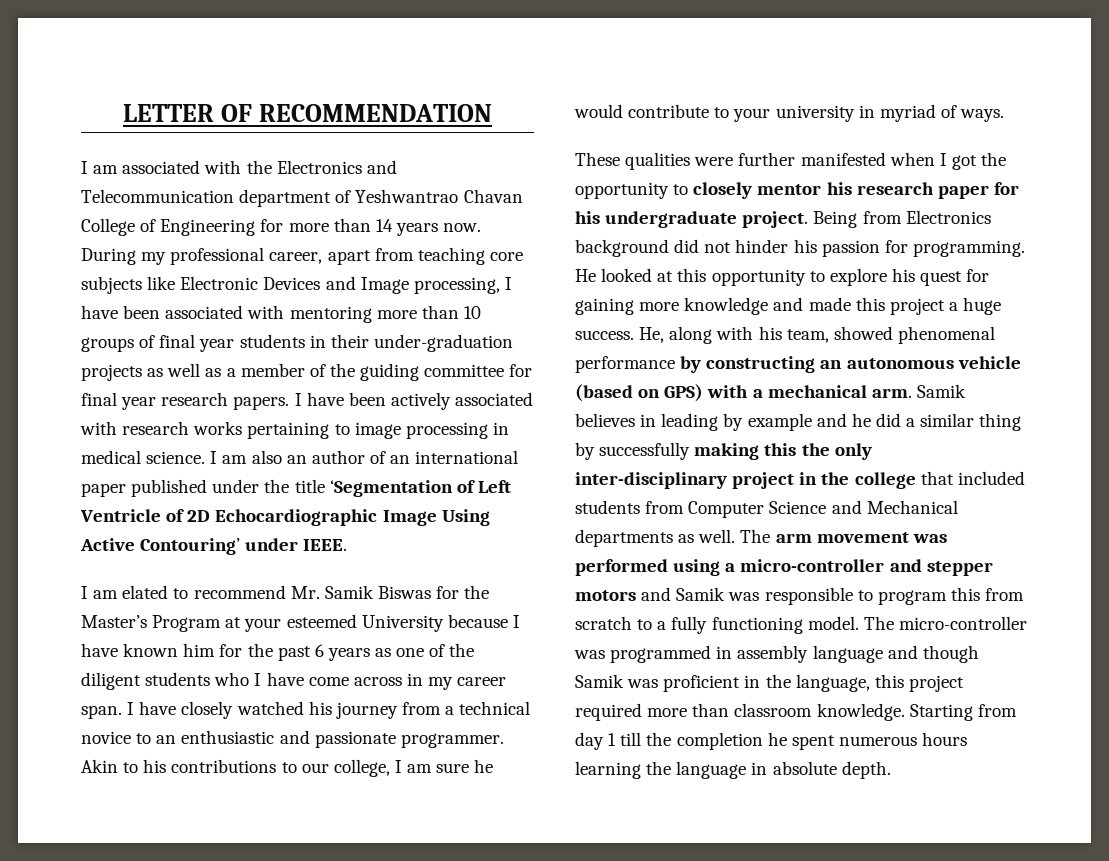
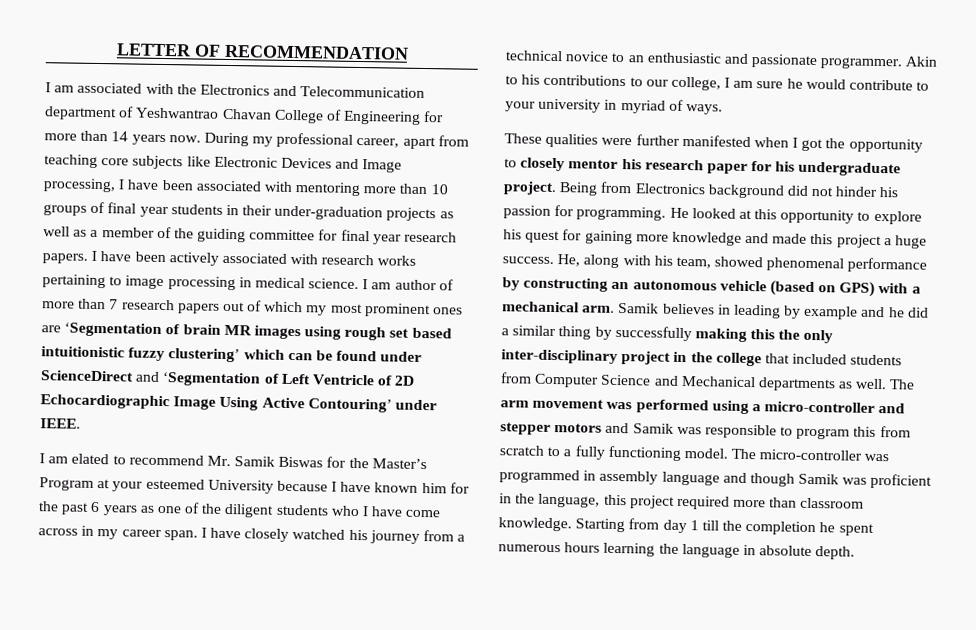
- I am also an author of an international paper published under the title ‘Segmentation of Left Ventricle of 2D Echocardiographic Image Using Active Contouring’ under IEEE.
+ I am author of more than 7 research papers out of which my most prominent ones are ‘Segmentation of brain MR images using rough set based intuitionistic fuzzy clustering’ which can be found under ScienceDirect and ‘Segmentation of Left Ventricle of 2D Echocardiographic Image Using Active Contouring’ under IEEE.

